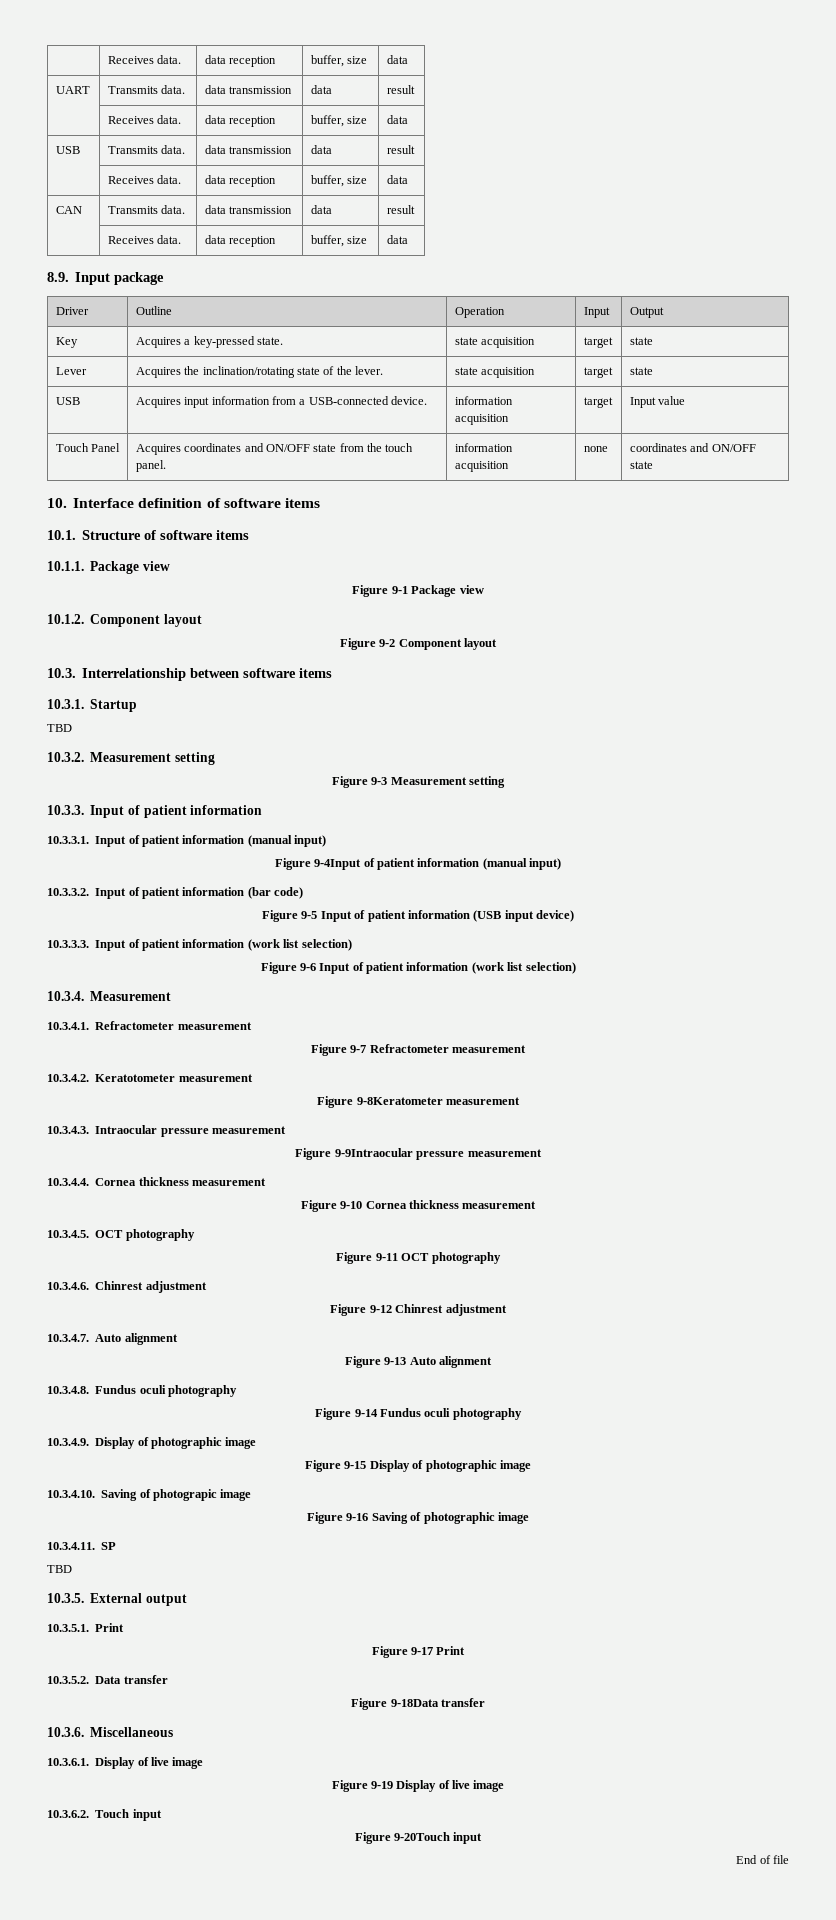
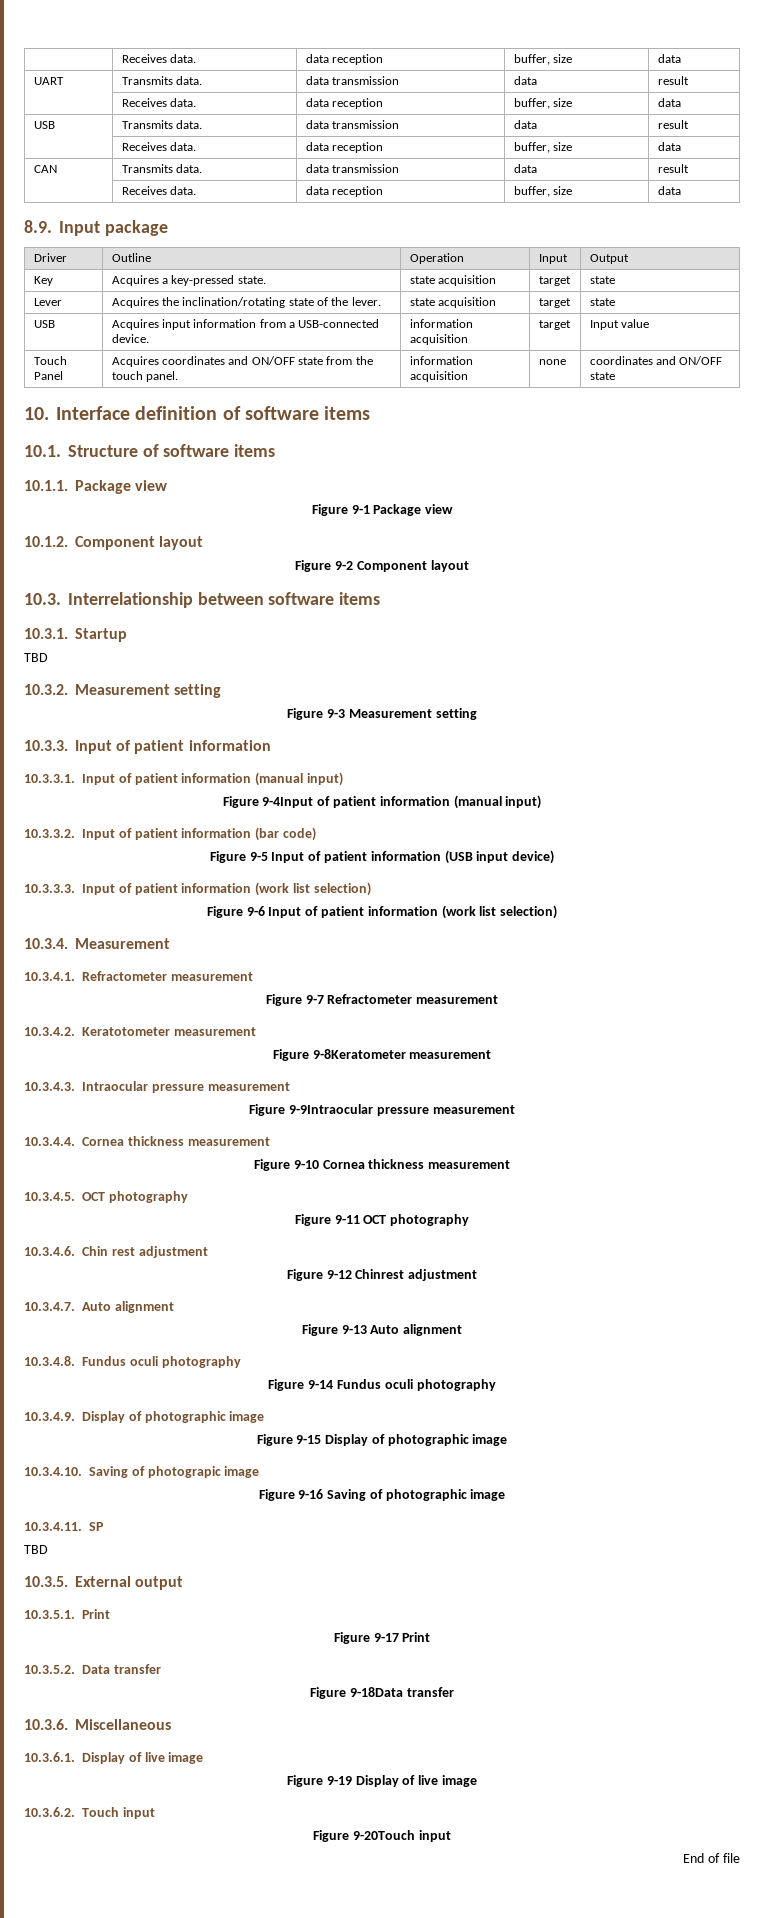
- 10.3.4.6. Chinrest adjustment
+ 10.3.4.6. Chin rest adjustment

